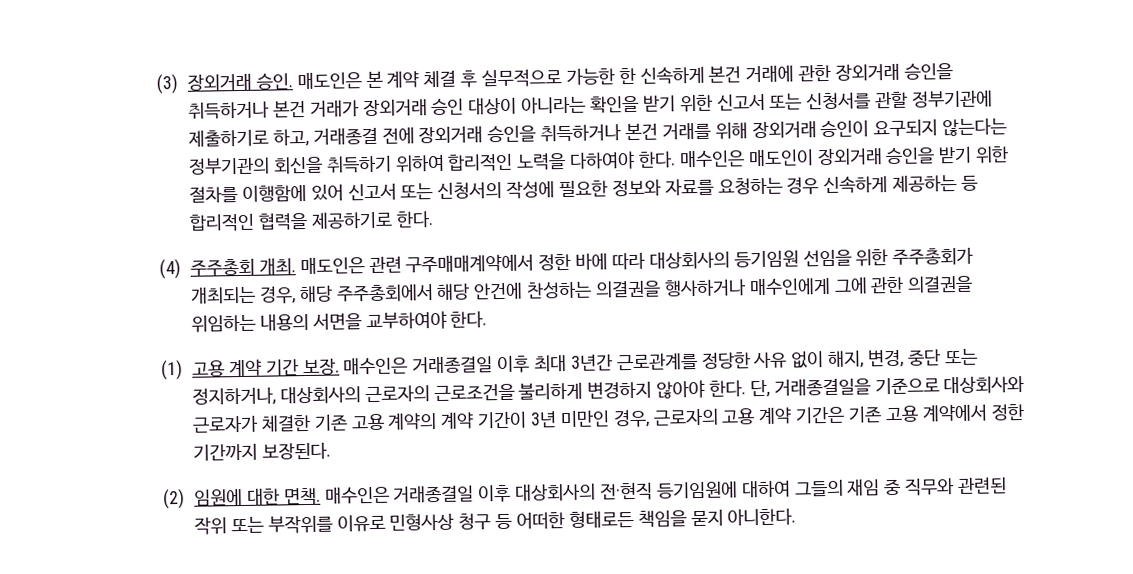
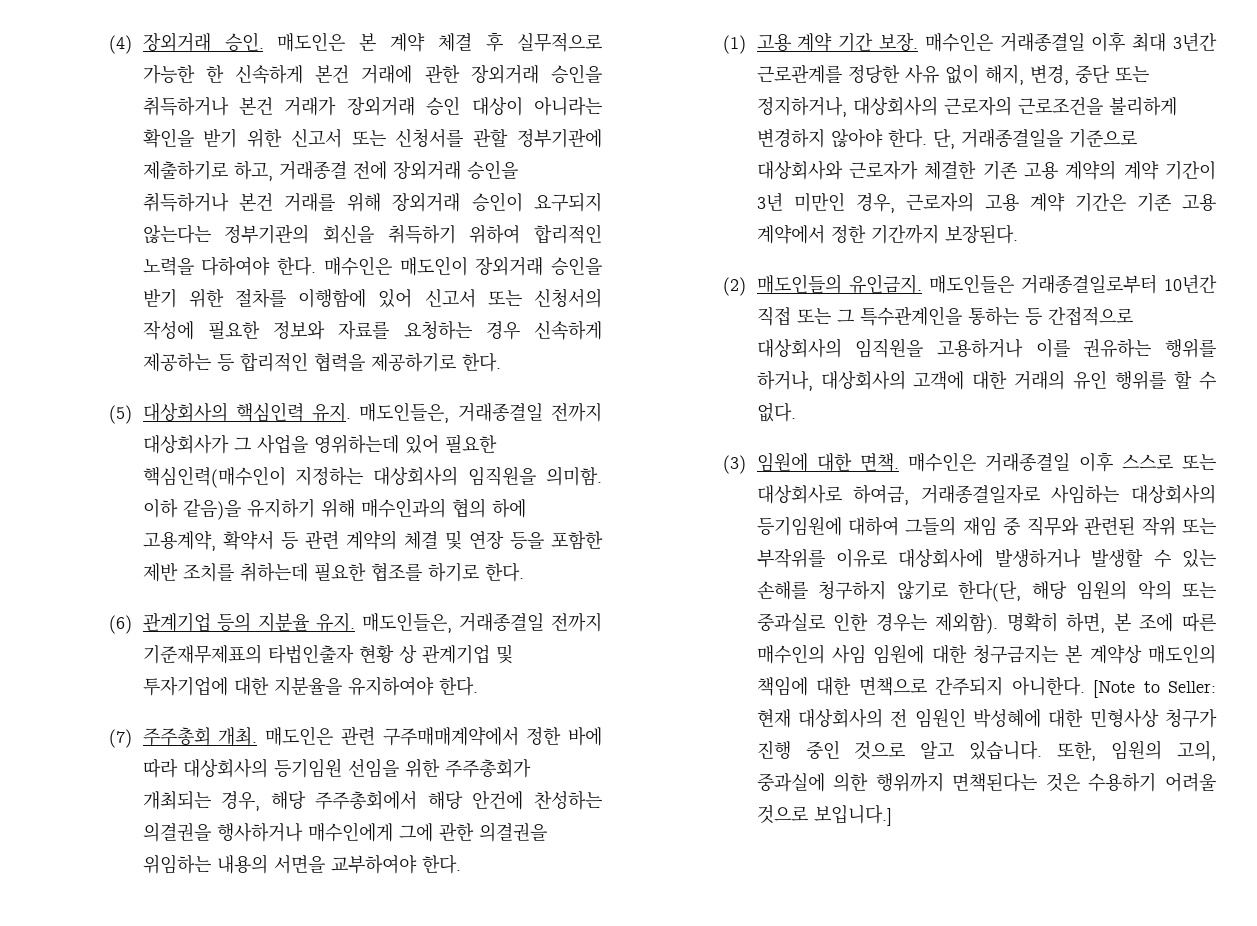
- (3) 장외거래 승인.
+ (4) 장외거래 승인.
- (4) 주주총회 개최.
+ (5) 대상회사의 핵심인력 유지. 매도인들은, 거래종결일 전까지 대상회사가 그 사업을 영위하는데 있어 필요한 핵심인력(매수인이 지정하는 대상회사의 임직원을 의미함. 이하 같음)을 유지하기 위해 매수인과의 협의 하에 고용계약, 확약서 등 관련 계약의 체결 및 연장 등을 포함한 제반 조치를 취하는데 필요한 협조를 하기로 한다.
+ (6) 관계기업 등의 지분율 유지. 매도인들은, 거래종결일 전까지 기준재무제표의 타법인출자 현황 상 관계기업 및 투자기업에 대한 지분율을 유지하여야 한다.
+ (7) 주주총회 개최.
- (2) 임원에 대한 면책.
+ (2) 매도인들의 유인금지. 매도인들은 거래종결일로부터 10년간 직접 또는 그 특수관계인을 통하는 등 간접적으로 대상회사의 임직원을 고용하거나 이를 권유하는 행위를 하거나, 대상회사의 고객에 대한 거래의 유인 행위를 할 수 없다.
+ (3) 임원에 대한 면책.
- 매수인은 거래종결일 이후 대상회사의 전·현직 등기임원에 대하여 그들의 재임 중 직무와 관련된 작위 또는 부작위를 이유로 민형사상 청구 등 어떠한 형태로든 책임을 묻지 아니한다.
+ 매수인은 거래종결일 이후 스스로 또는 대상회사로 하여금, 거래종결일자로 사임하는 대상회사의 등기임원에 대하여 그들의 재임 중 직무와 관련된 작위 또는 부작위를 이유로 대상회사에 발생하거나 발생할 수 있는 손해를 청구하지 않기로 한다(단, 해당 임원의 악의 또는 중과실로 인한 경우는 제외함). 명확히 하면, 본 조에 따른 매수인의 사임 임원에 대한 청구금지는 본 계약상 매도인의 책임에 대한 면책으로 간주되지 아니한다. [Note to Seller: 현재 대상회사의 전 임원인 박성혜에 대한 민형사상 청구가 진행 중인 것으로 알고 있습니다. 또한, 임원의 고의, 중과실에 의한 행위까지 면책된다는 것은 수용하기 어려울 것으로 보입니다.]

